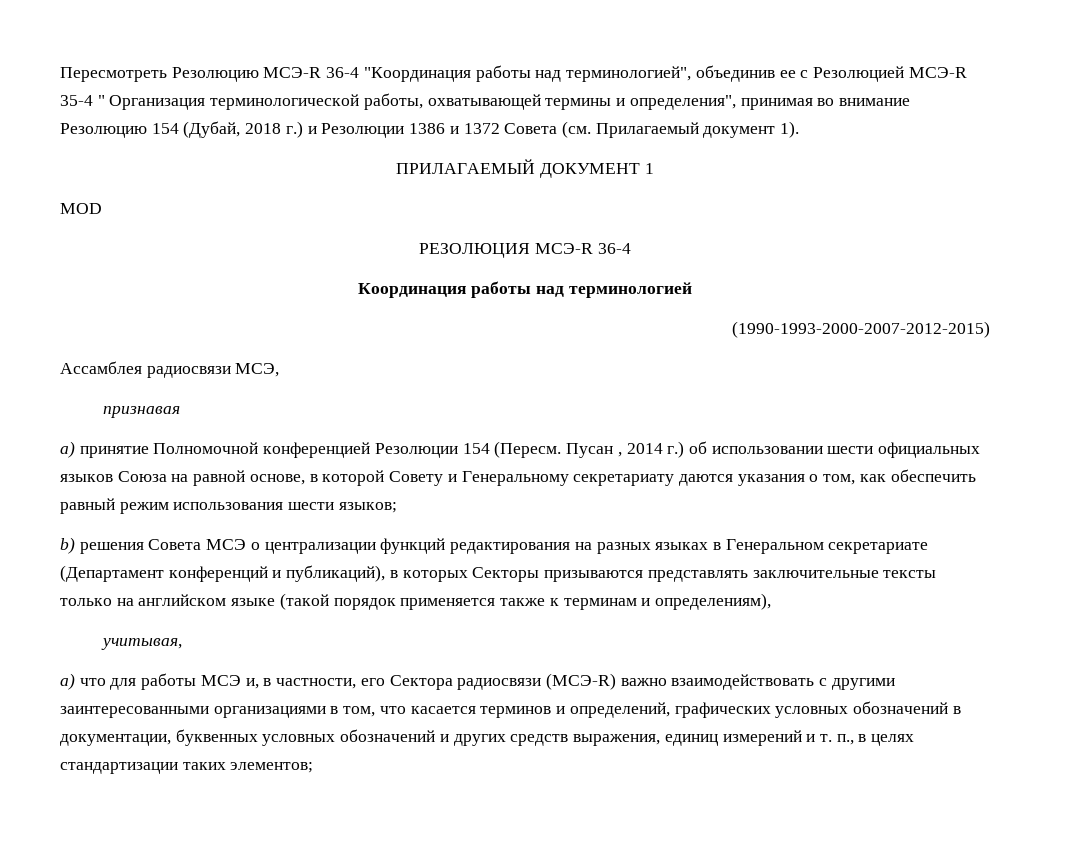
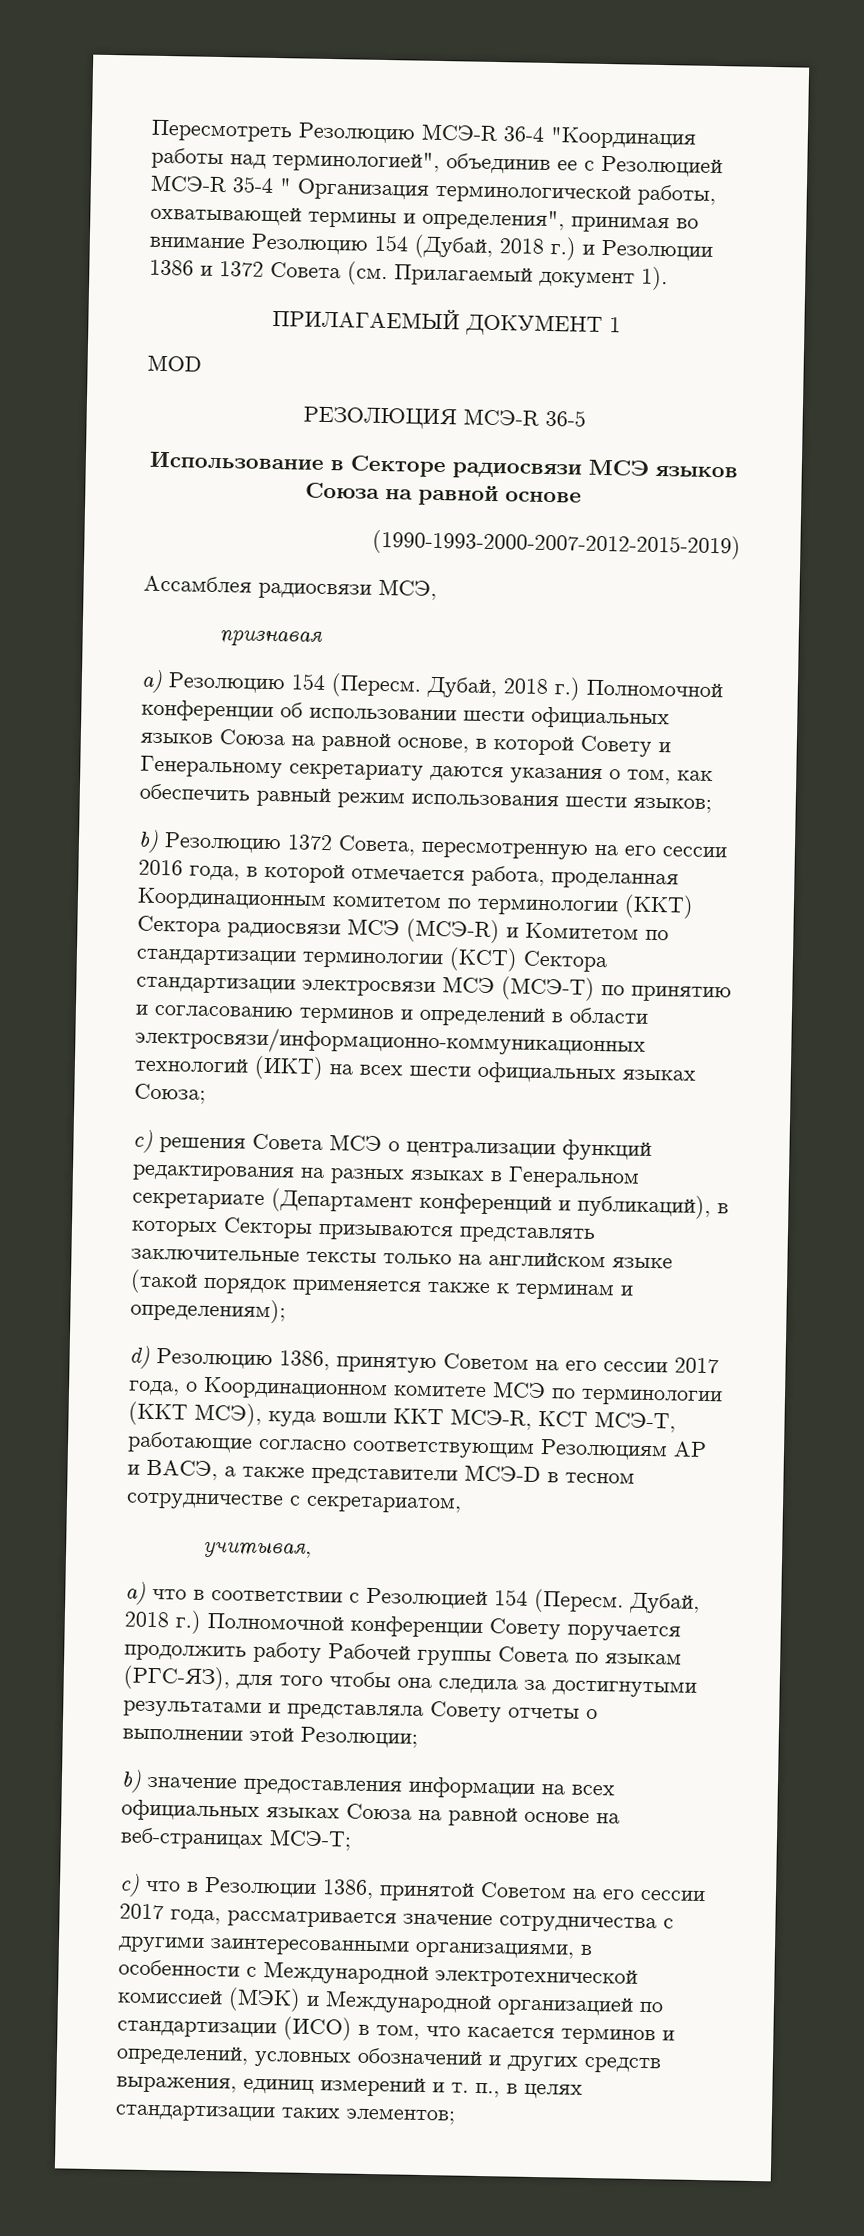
- РЕЗОЛЮЦИЯ МСЭ-R 36-4
- Координация работы над терминологией
- (1990-1993-2000-2007-2012-2015)
+ РЕЗОЛЮЦИЯ МСЭ-R 36-5
+ Использование в Секторе радиосвязи МСЭ языков Союза на равной основе
+ (1990-1993-2000-2007-2012-2015-2019)
- a) принятие Полномочной конференцией Резолюции 154 (Пересм. Пусан , 2014 г.) об использовании шести официальных языков Союза на равной основе, в которой Совету и Генеральному секретариату даются указания о том, как обеспечить равный режим использования шести языков;
+ a) Резолюцию 154 (Пересм. Дубай, 2018 г.) Полномочной конференции об использовании шести официальных языков Союза на равной основе, в которой Совету и Генеральному секретариату даются указания о том, как обеспечить равный режим использования шести языков;
- b) решения Совета МСЭ о централизации функций редактирования на разных языках в Генеральном секретариате (Департамент конференций и публикаций), в которых Секторы призываются представлять заключительные тексты только на английском языке (такой порядок применяется также к терминам и определениям),
+ b) Резолюцию 1372 Совета, пересмотренную на его сессии 2016 года, в которой отмечается работа, проделанная Координационным комитетом по терминологии (ККТ) Сектора радиосвязи МСЭ (МСЭ-R) и Комитетом по стандартизации терминологии (КСТ) Сектора стандартизации электросвязи МСЭ (МСЭ-Т) по принятию и согласованию терминов и определений в области электросвязи/информационно-коммуникационных технологий (ИКТ) на всех шести официальных языках Союза;
+ с) решения Совета МСЭ о централизации функций редактирования на разных языках в Генеральном секретариате (Департамент конференций и публикаций), в которых Секторы призываются представлять заключительные тексты только на английском языке (такой порядок применяется также к терминам и определениям);
+ d) Резолюцию 1386, принятую Советом на его сессии 2017 года, о Координационном комитете МСЭ по терминологии (ККТ МСЭ), куда вошли ККТ МСЭ-R, КСТ МСЭ-T, работающие согласно соответствующим Резолюциям АР и ВАСЭ, а также представители МСЭ-D в тесном сотрудничестве с секретариатом,
  учитывая,
- a) что для работы МСЭ и, в частности, его Сектора радиосвязи (МСЭ-R) важно взаимодействовать с другими заинтересованными организациями в том, что касается терминов и определений, графических условных обозначений в документации, буквенных условных обозначений и других средств выражения, единиц измерений и т. п., в целях стандартизации таких элементов;
+ a) что в соответствии с Резолюцией 154 (Пересм. Дубай, 2018 г.) Полномочной конференции Совету поручается продолжить работу Рабочей группы Совета по языкам (РГС-ЯЗ), для того чтобы она следила за достигнутыми результатами и представляла Совету отчеты о выполнении этой Резолюции;
+ b) значение предоставления информации на всех официальных языках Союза на равной основе на веб-страницах МСЭ-Т;
+ c) что в Резолюции 1386, принятой Советом на его сессии 2017 года, рассматривается значение сотрудничества с другими заинтересованными организациями, в особенности с Международной электротехнической комиссией (МЭК) и Международной организацией по стандартизации (ИСО) в том, что касается терминов и определений, условных обозначений и других средств выражения, единиц измерений и т. п., в целях стандартизации таких элементов;

